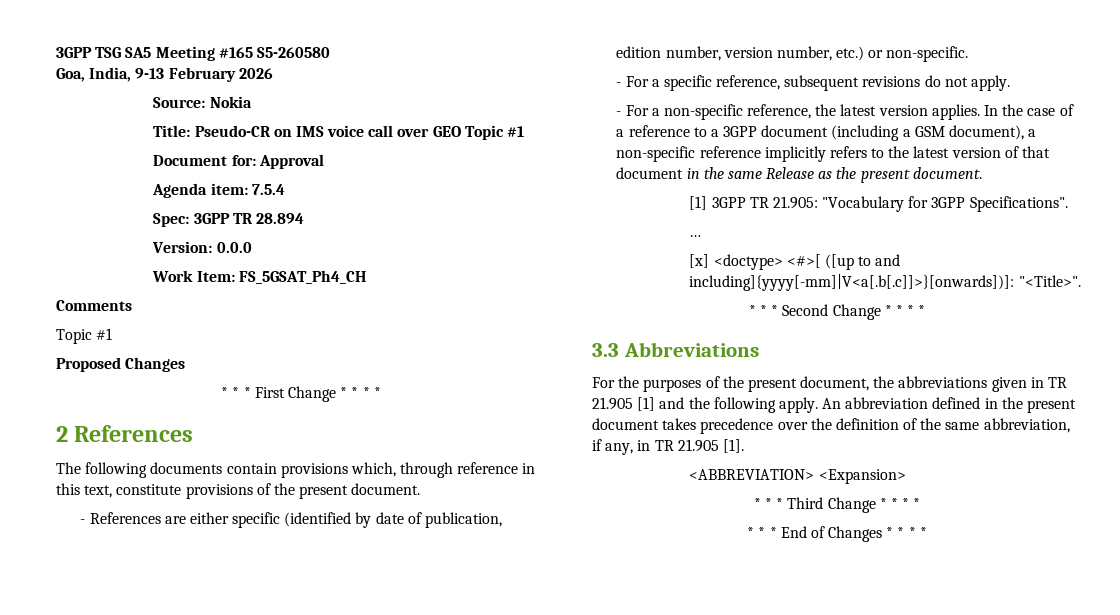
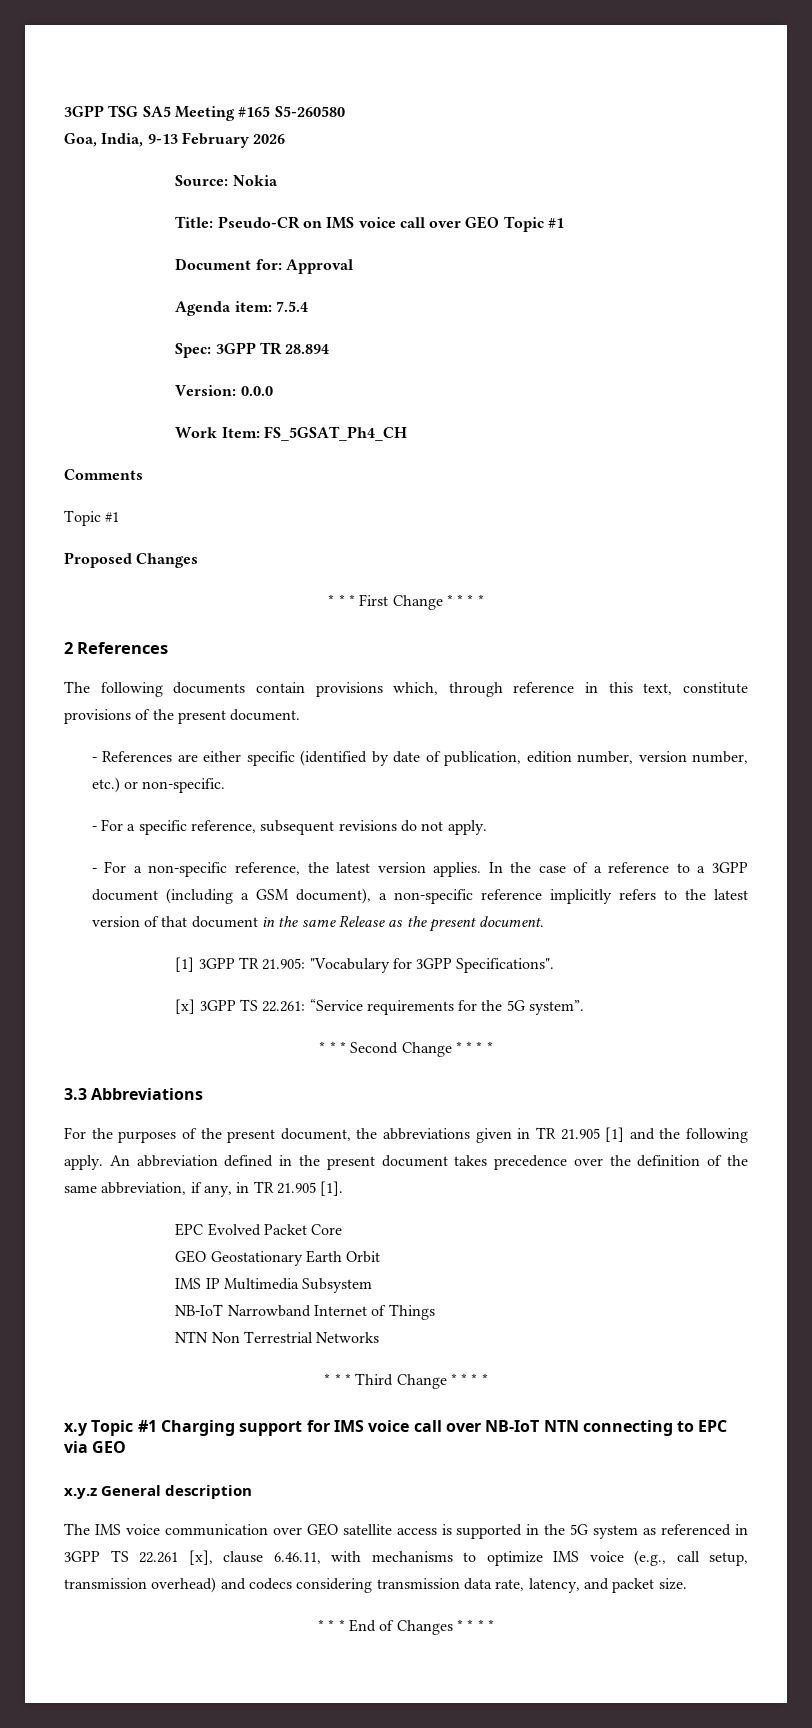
- …
- [x] <doctype> <#>[ ([up to and including]{yyyy[-mm]|V<a[.b[.c]]>}[onwards])]: "<Title>".
+ [x] 3GPP TS 22.261: “Service requirements for the 5G system”.
- <ABBREVIATION> <Expansion>
+ EPC Evolved Packet Core
+ GEO Geostationary Earth Orbit
+ IMS IP Multimedia Subsystem
+ NB-IoT Narrowband Internet of Things
+ NTN Non Terrestrial Networks
+ x.y Topic #1 Charging support for IMS voice call over NB-IoT NTN connecting to EPC via GEO
+ x.y.z General description
+ The IMS voice communication over GEO satellite access is supported in the 5G system as referenced in 3GPP TS 22.261 [x], clause 6.46.11, with mechanisms to optimize IMS voice (e.g., call setup, transmission overhead) and codecs considering transmission data rate, latency, and packet size.

